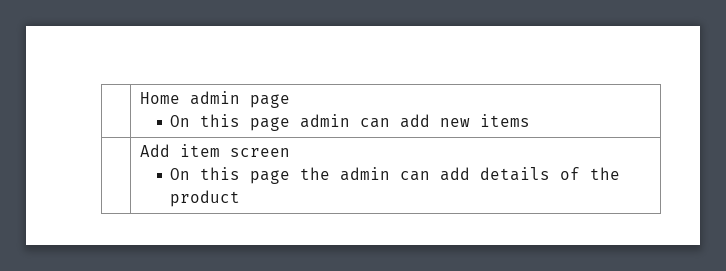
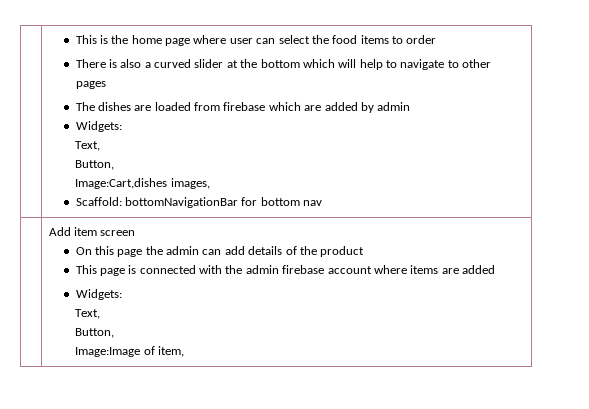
- Home admin page
- On this page admin can add new items
+ This is the home page where user can select the food items to order
+ There is also a curved slider at the bottom which will help to navigate to other pages
+ The dishes are loaded from firebase which are added by admin
+ Widgets:
+ Text,
+ Button,
+ Image:Cart,dishes images,
+ Scaffold: bottomNavigationBar for bottom nav
  | Add item screen
  On this page the admin can add details of the product
+ This page is connected with the admin firebase account where items are added
+ Widgets:
+ Text,
+ Button,
+ Image:Image of item,

